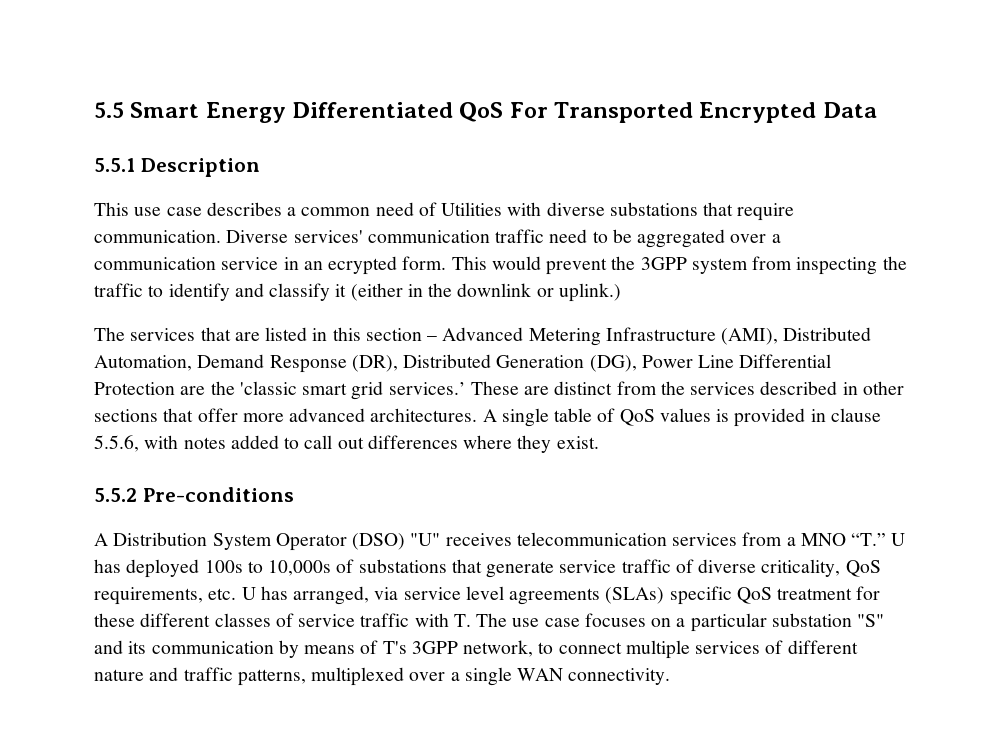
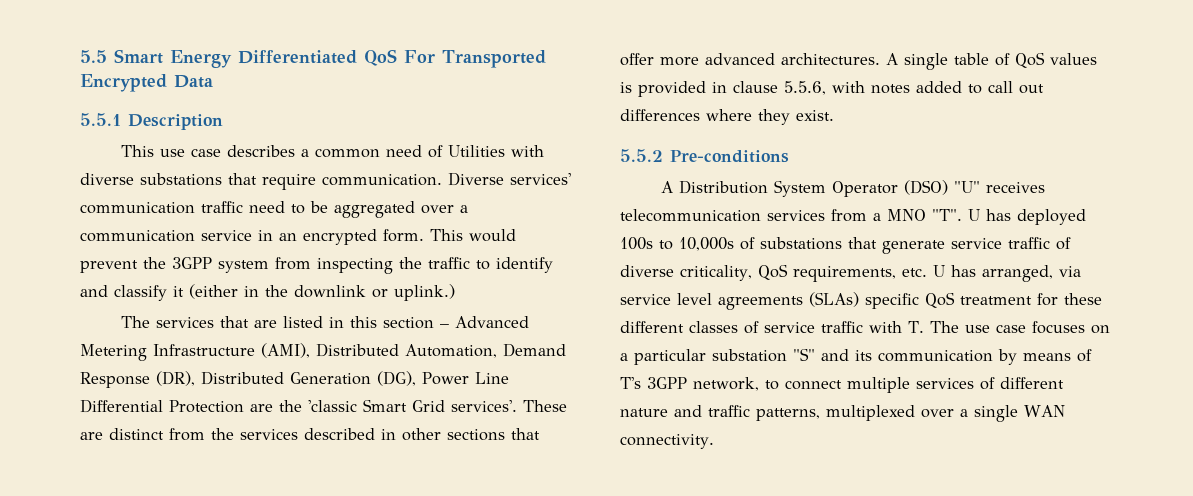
- Diverse services' communication traffic need to be aggregated over a communication service in an ecrypted form.
+ Diverse services' communication traffic need to be aggregated over a communication service in an encrypted form.
- The services that are listed in this section – Advanced Metering Infrastructure (AMI), Distributed Automation, Demand Response (DR), Distributed Generation (DG), Power Line Differential Protection are the 'classic smart grid services.’
+ The services that are listed in this section – Advanced Metering Infrastructure (AMI), Distributed Automation, Demand Response (DR), Distributed Generation (DG), Power Line Differential Protection are the 'classic Smart Grid services'.
- A Distribution System Operator (DSO) "U" receives telecommunication services from a MNO “T.” U has deployed 100s to 10,000s of substations that generate service traffic of diverse criticality, QoS requirements, etc. U has arranged, via service level agreements (SLAs) specific QoS treatment for these different classes of service traffic with T. The use case focuses on a particular substation "S" and its communication by means of T's 3GPP network, to connect multiple services of different nature and traffic patterns, multiplexed over a single WAN connectivity.
+ A Distribution System Operator (DSO) "U" receives telecommunication services from a MNO "T". U has deployed 100s to 10,000s of substations that generate service traffic of diverse criticality, QoS requirements, etc. U has arranged, via service level agreements (SLAs) specific QoS treatment for these different classes of service traffic with T. The use case focuses on a particular substation "S" and its communication by means of T's 3GPP network, to connect multiple services of different nature and traffic patterns, multiplexed over a single WAN connectivity.

